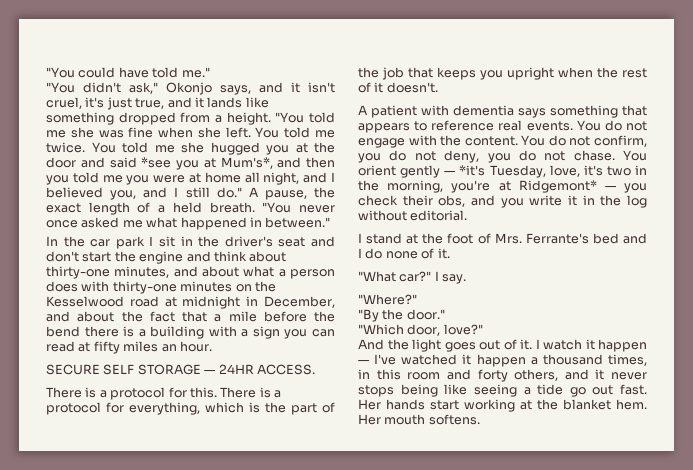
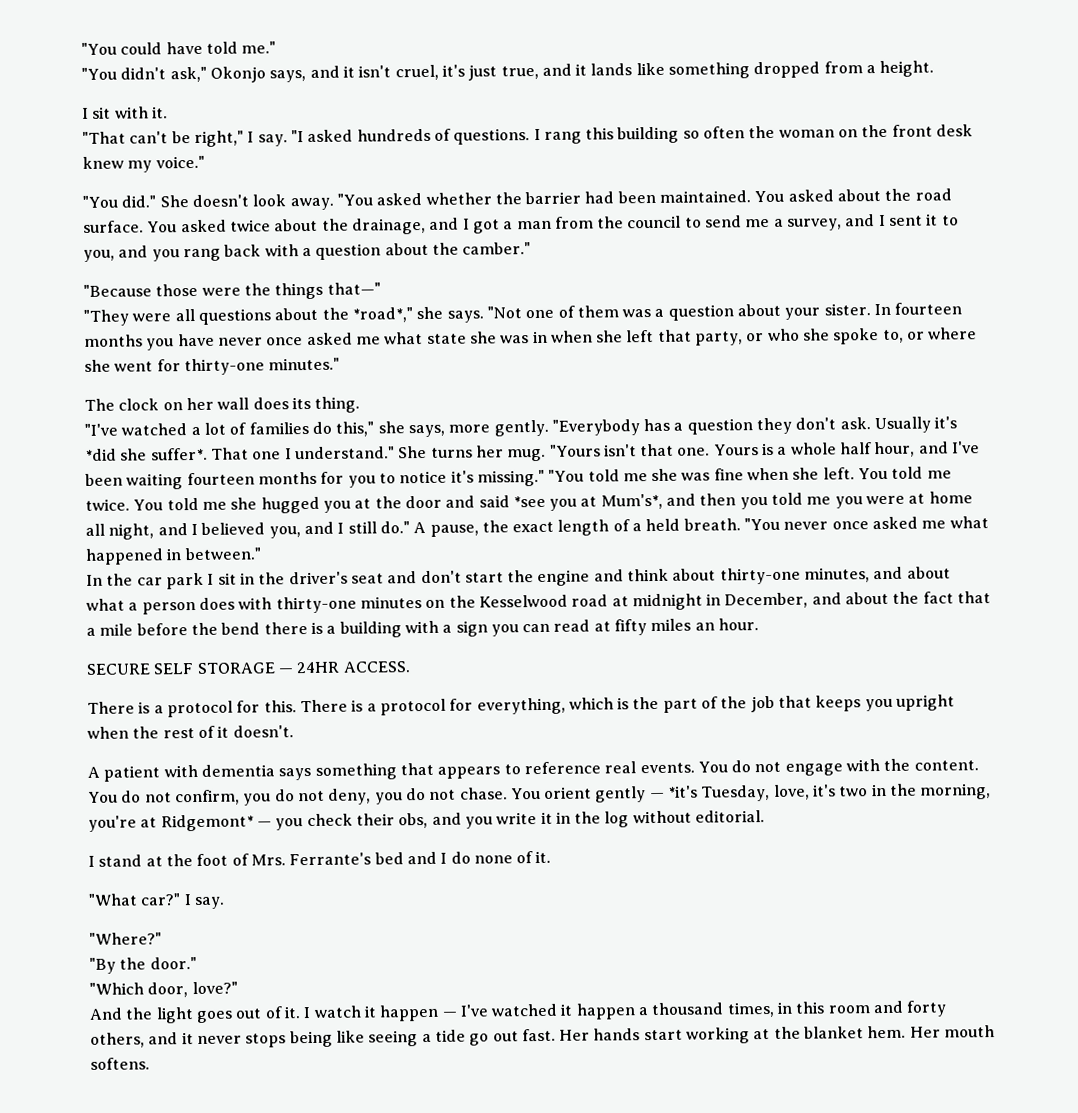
- "You didn't ask," Okonjo says, and it isn't cruel, it's just true, and it lands like something dropped from a height. "You told me she was fine when she left.
+ "You didn't ask," Okonjo says, and it isn't cruel, it's just true, and it lands like something dropped from a height.
+ I sit with it.
+ "That can't be right," I say. "I asked hundreds of questions. I rang this building so often the woman on the front desk knew my voice."
+ "You did." She doesn't look away. "You asked whether the barrier had been maintained. You asked about the road surface. You asked twice about the drainage, and I got a man from the council to send me a survey, and I sent it to you, and you rang back with a question about the camber."
+ "Because those were the things that—"
+ "They were all questions about the *road*," she says. "Not one of them was a question about your sister. In fourteen months you have never once asked me what state she was in when she left that party, or who she spoke to, or where she went for thirty-one minutes."
+ The clock on her wall does its thing.
+ "I've watched a lot of families do this," she says, more gently. "Everybody has a question they don't ask. Usually it's *did she suffer*. That one I understand." She turns her mug. "Yours isn't that one. Yours is a whole half hour, and I've been waiting fourteen months for you to notice it's missing." "You told me she was fine when she left.

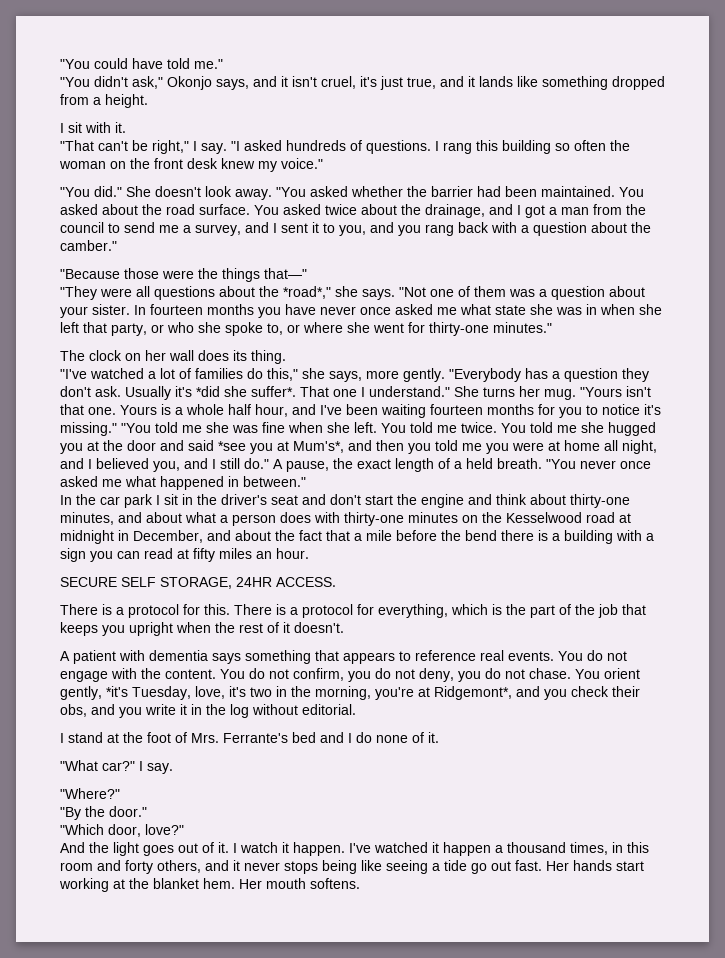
- SECURE SELF STORAGE — 24HR ACCESS.
+ SECURE SELF STORAGE, 24HR ACCESS.
- You orient gently — *it's Tuesday, love, it's two in the morning, you're at Ridgemont* — you check their obs, and you write it in the log without editorial.
+ You orient gently, *it's Tuesday, love, it's two in the morning, you're at Ridgemont*, and you check their obs, and you write it in the log without editorial.
- I watch it happen — I've watched it happen a thousand times, in this room and forty others, and it never stops being like seeing a tide go out fast.
+ I watch it happen. I've watched it happen a thousand times, in this room and forty others, and it never stops being like seeing a tide go out fast.

